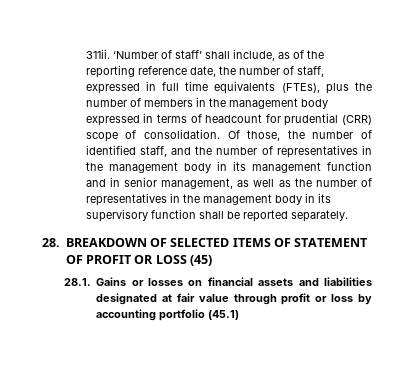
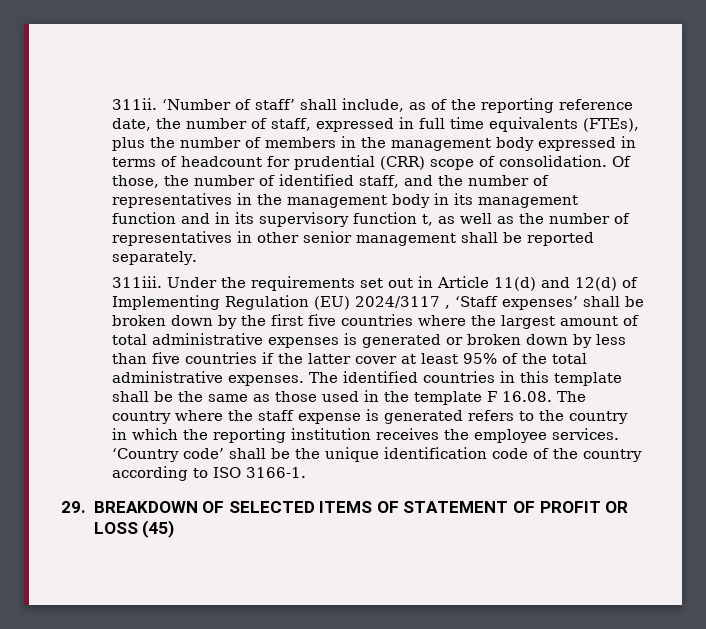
- Of those, the number of identified staff, and the number of representatives in the management body in its management function and in senior management, as well as the number of representatives in the management body in its supervisory function shall be reported separately.
- 28. BREAKDOWN OF SELECTED ITEMS OF STATEMENT OF PROFIT OR LOSS (45)
+ Of those, the number of identified staff, and the number of representatives in the management body in its management function and in its supervisory function t, as well as the number of representatives in other senior management shall be reported separately.
+ 311iii. Under the requirements set out in Article 11(d) and 12(d) of Implementing Regulation (EU) 2024/3117 , ‘Staff expenses’ shall be broken down by the first five countries where the largest amount of total administrative expenses is generated or broken down by less than five countries if the latter cover at least 95% of the total administrative expenses. The identified countries in this template shall be the same as those used in the template F 16.08. The country where the staff expense is generated refers to the country in which the reporting institution receives the employee services. ‘Country code’ shall be the unique identification code of the country according to ISO 3166-1.
+ 29. BREAKDOWN OF SELECTED ITEMS OF STATEMENT OF PROFIT OR LOSS (45)
- 28.1. Gains or losses on financial assets and liabilities designated at fair value through profit or loss by accounting portfolio (45.1)

